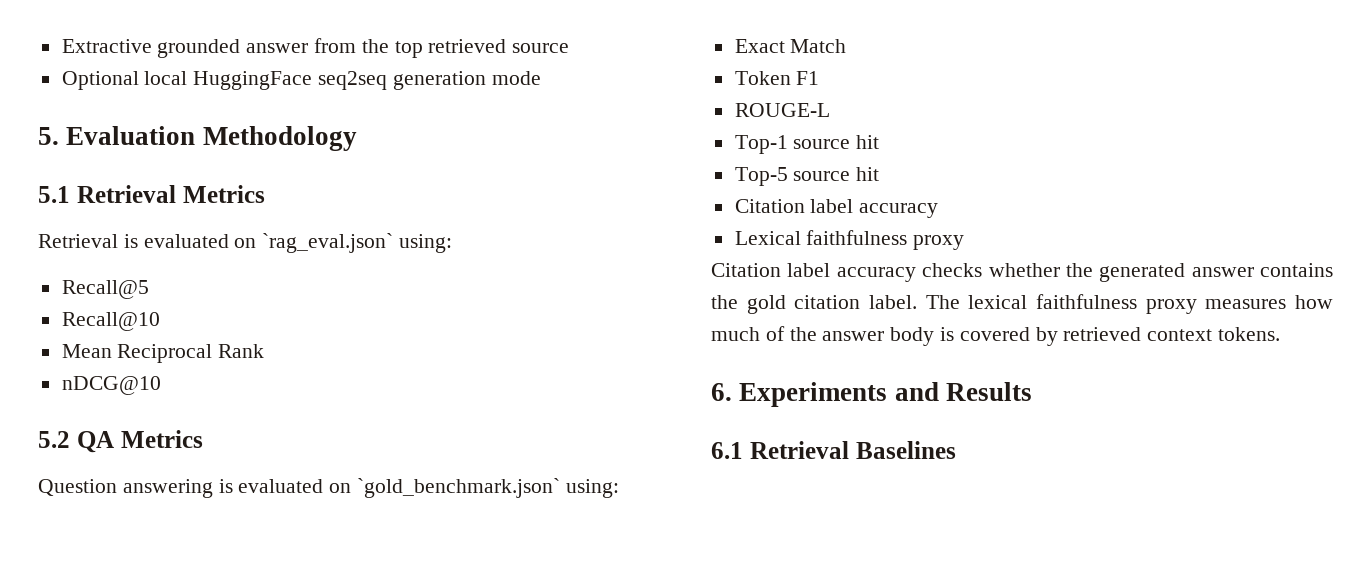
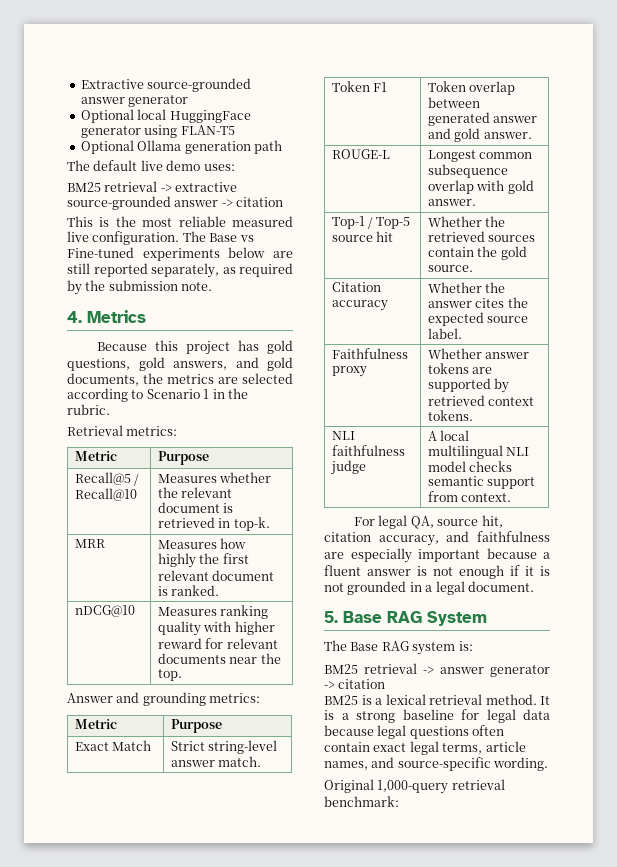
- Extractive grounded answer from the top retrieved source
- Optional local HuggingFace seq2seq generation mode
- 5. Evaluation Methodology
- 5.1 Retrieval Metrics
- Retrieval is evaluated on `rag_eval.json` using:
- Recall@5
- Recall@10
- Mean Reciprocal Rank
- nDCG@10
- 5.2 QA Metrics
- Question answering is evaluated on `gold_benchmark.json` using:
- Exact Match
- Token F1
- ROUGE-L
- Top-1 source hit
- Top-5 source hit
- Citation label accuracy
- Lexical faithfulness proxy
- Citation label accuracy checks whether the generated answer contains the gold citation label. The lexical faithfulness proxy measures how much of the answer body is covered by retrieved context tokens.
- 6. Experiments and Results
- 6.1 Retrieval Baselines
+ Extractive source-grounded answer generator
+ Optional local HuggingFace generator using FLAN-T5
+ Optional Ollama generation path
+ The default live demo uses:
+ BM25 retrieval -> extractive source-grounded answer -> citation
+ This is the most reliable measured live configuration. The Base vs Fine-tuned experiments below are still reported separately, as required by the submission note.
+ 4. Metrics
+ Because this project has gold questions, gold answers, and gold documents, the metrics are selected according to Scenario 1 in the rubric.
+ Retrieval metrics:
+ Metric | Purpose
+ Recall@5 / Recall@10 | Measures whether the relevant document is retrieved in top-k.
+ MRR | Measures how highly the first relevant document is ranked.
+ nDCG@10 | Measures ranking quality with higher reward for relevant documents near the top.
+ Answer and grounding metrics:
+ Metric | Purpose
+ Exact Match | Strict string-level answer match.
+ Token F1 | Token overlap between generated answer and gold answer.
+ ROUGE-L | Longest common subsequence overlap with gold answer.
+ Top-1 / Top-5 source hit | Whether the retrieved sources contain the gold source.
+ Citation accuracy | Whether the answer cites the expected source label.
+ Faithfulness proxy | Whether answer tokens are supported by retrieved context tokens.
+ NLI faithfulness judge | A local multilingual NLI model checks semantic support from context.
+ For legal QA, source hit, citation accuracy, and faithfulness are especially important because a fluent answer is not enough if it is not grounded in a legal document.
+ 5. Base RAG System
+ The Base RAG system is:
+ BM25 retrieval -> answer generator -> citation
+ BM25 is a lexical retrieval method. It is a strong baseline for legal data because legal questions often contain exact legal terms, article names, and source-specific wording.
+ Original 1,000-query retrieval benchmark:

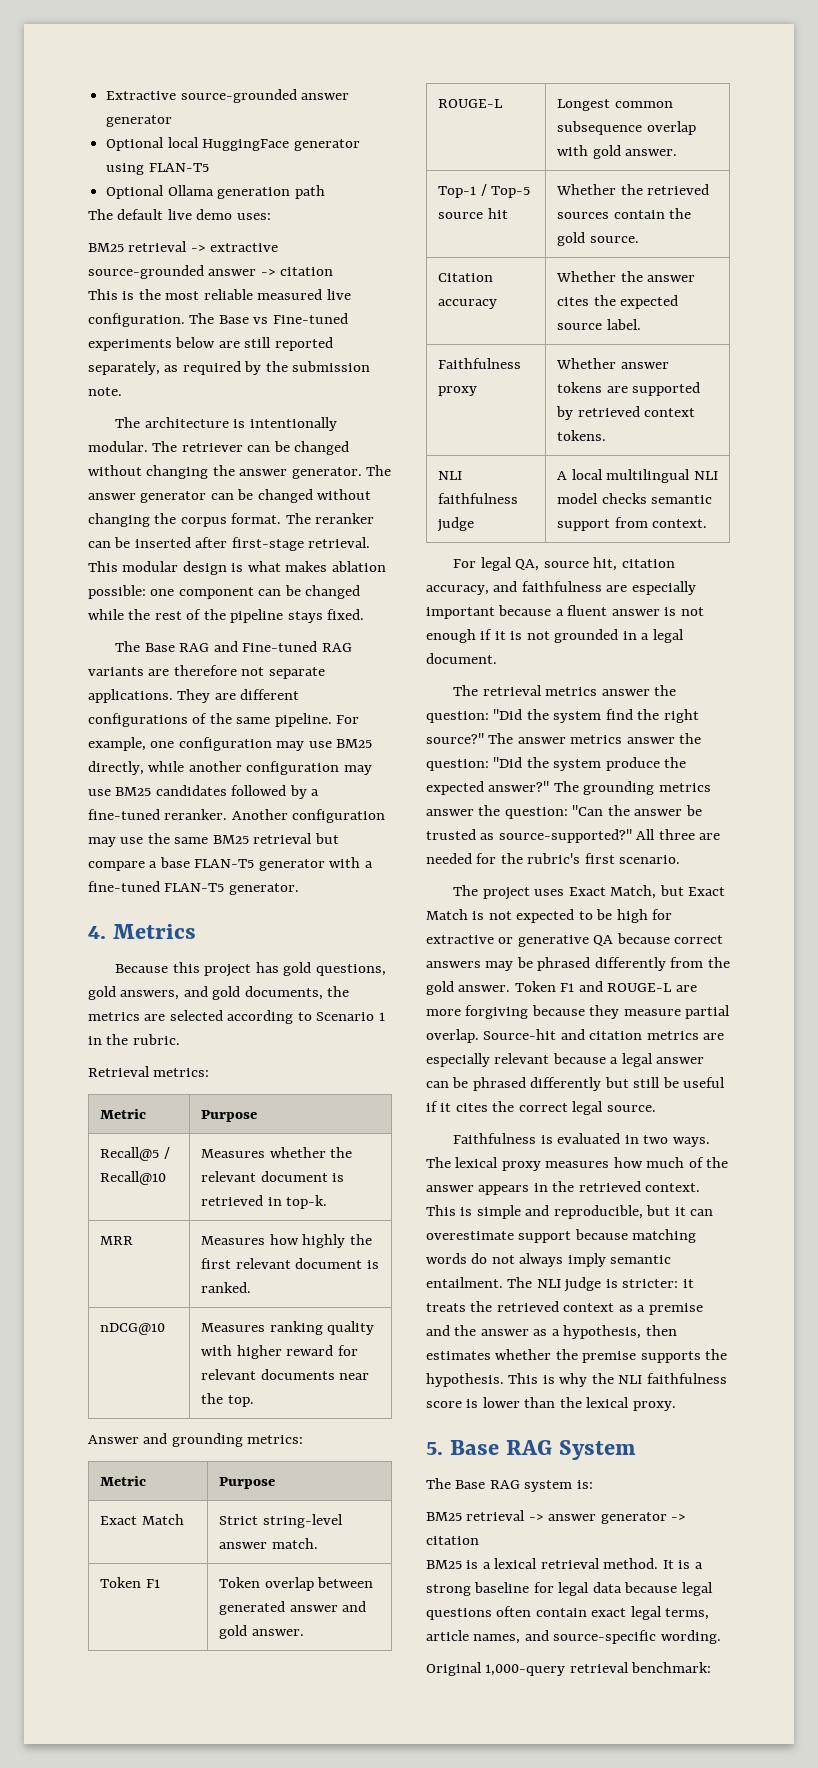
+ The architecture is intentionally modular. The retriever can be changed without changing the answer generator. The answer generator can be changed without changing the corpus format. The reranker can be inserted after first-stage retrieval. This modular design is what makes ablation possible: one component can be changed while the rest of the pipeline stays fixed.
+ The Base RAG and Fine-tuned RAG variants are therefore not separate applications. They are different configurations of the same pipeline. For example, one configuration may use BM25 directly, while another configuration may use BM25 candidates followed by a fine-tuned reranker. Another configuration may use the same BM25 retrieval but compare a base FLAN-T5 generator with a fine-tuned FLAN-T5 generator.
+ The retrieval metrics answer the question: "Did the system find the right source?" The answer metrics answer the question: "Did the system produce the expected answer?" The grounding metrics answer the question: "Can the answer be trusted as source-supported?" All three are needed for the rubric's first scenario.
+ The project uses Exact Match, but Exact Match is not expected to be high for extractive or generative QA because correct answers may be phrased differently from the gold answer. Token F1 and ROUGE-L are more forgiving because they measure partial overlap. Source-hit and citation metrics are especially relevant because a legal answer can be phrased differently but still be useful if it cites the correct legal source.
+ Faithfulness is evaluated in two ways. The lexical proxy measures how much of the answer appears in the retrieved context. This is simple and reproducible, but it can overestimate support because matching words do not always imply semantic entailment. The NLI judge is stricter: it treats the retrieved context as a premise and the answer as a hypothesis, then estimates whether the premise supports the hypothesis. This is why the NLI faithfulness score is lower than the lexical proxy.

